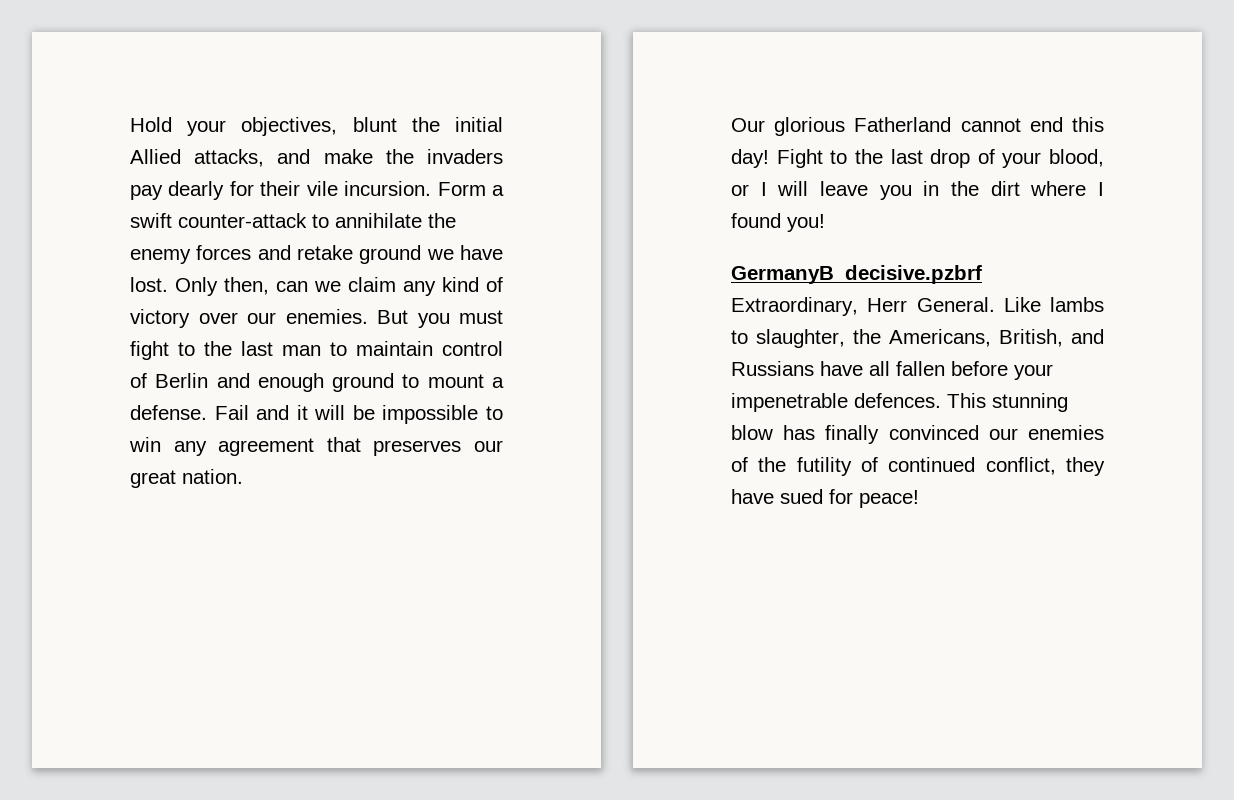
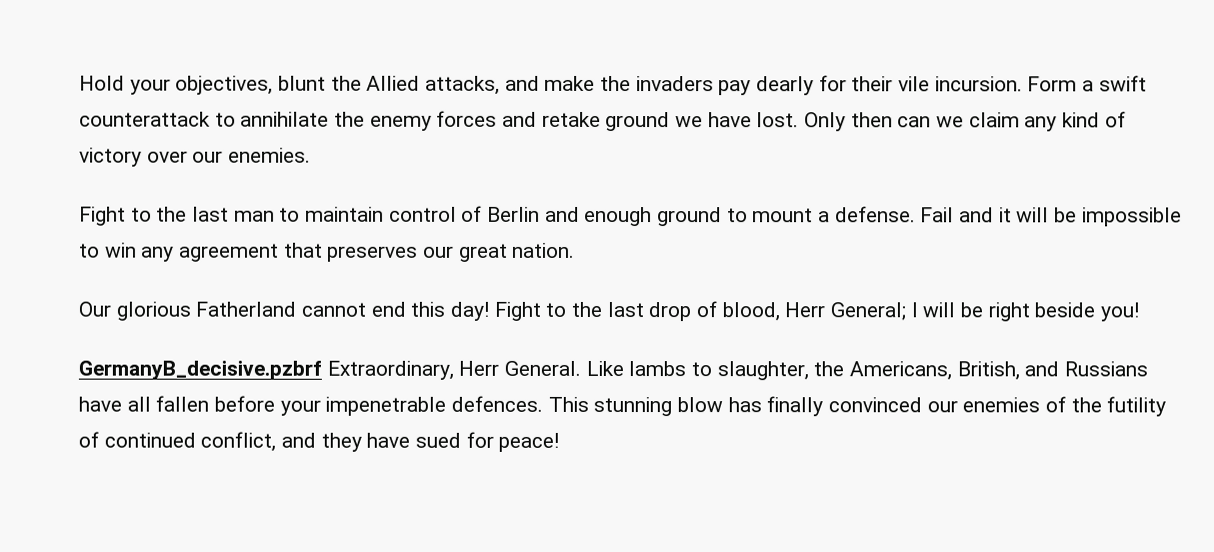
- Hold your objectives, blunt the initial Allied attacks, and make the invaders pay dearly for their vile incursion.
+ Hold your objectives, blunt the Allied attacks, and make the invaders pay dearly for their vile incursion.
- Form a swift counter-attack to annihilate the enemy forces and retake ground we have lost.
+ Form a swift counterattack to annihilate the enemy forces and retake ground we have lost.
- Only then, can we claim any kind of victory over our enemies. But you must fight to the last man to maintain control of Berlin and enough ground to mount a defense.
+ Only then can we claim any kind of victory over our enemies.
+ Fight to the last man to maintain control of Berlin and enough ground to mount a defense.
- Fight to the last drop of your blood, or I will leave you in the dirt where I found you!
+ Fight to the last drop of blood, Herr General; I will be right beside you!
- This stunning blow has finally convinced our enemies of the futility of continued conflict, they have sued for peace!
+ This stunning blow has finally convinced our enemies of the futility of continued conflict, and they have sued for peace!

